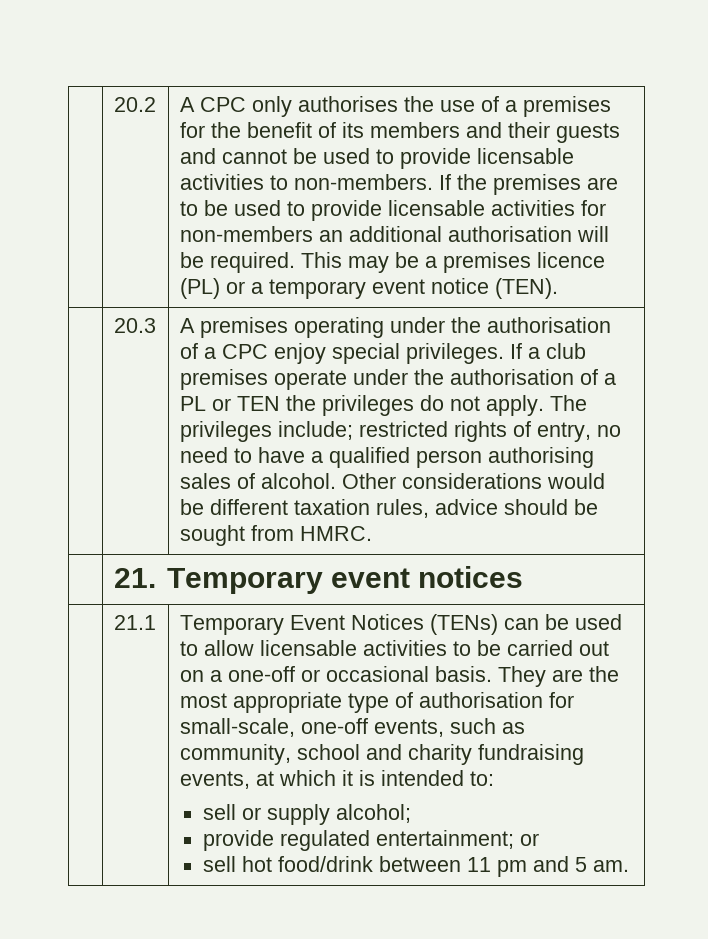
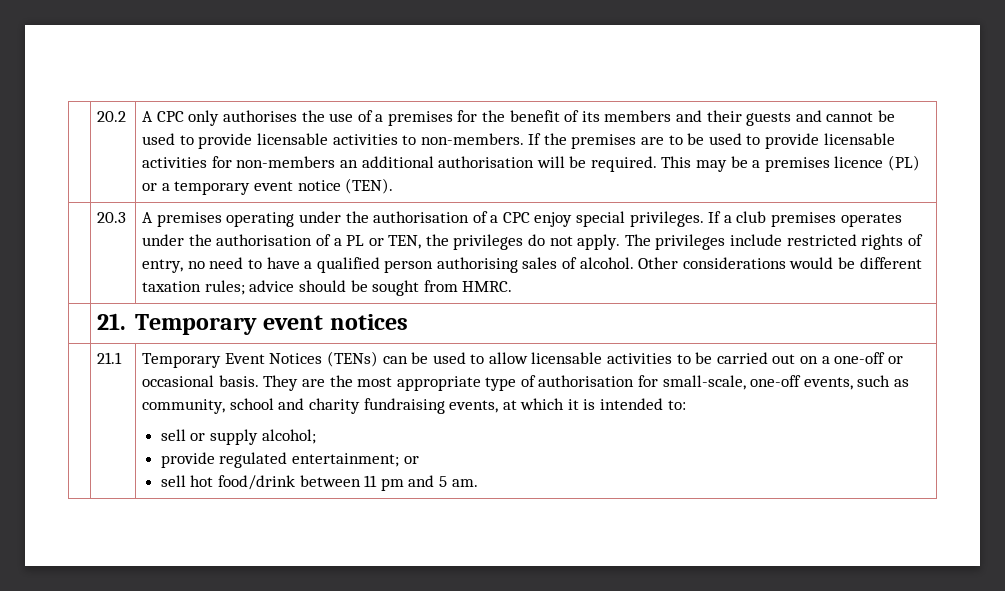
- If a club premises operate under the authorisation of a PL or TEN the privileges do not apply.
+ If a club premises operates under the authorisation of a PL or TEN, the privileges do not apply.
- The privileges include; restricted rights of entry, no need to have a qualified person authorising sales of alcohol.
+ The privileges include restricted rights of entry, no need to have a qualified person authorising sales of alcohol.
- Other considerations would be different taxation rules, advice should be sought from HMRC.
+ Other considerations would be different taxation rules; advice should be sought from HMRC.

